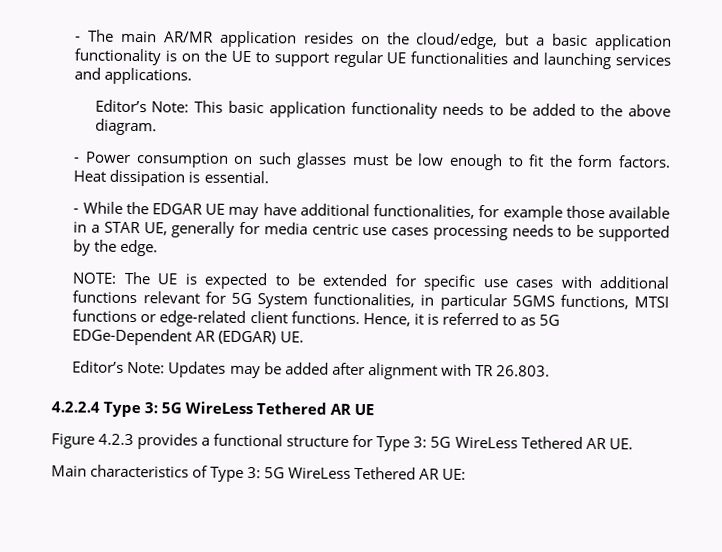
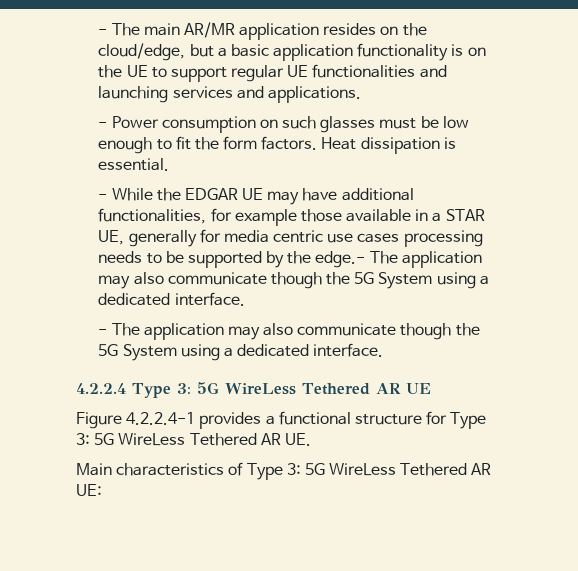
- Editor’s Note: This basic application functionality needs to be added to the above diagram.
- - While the EDGAR UE may have additional functionalities, for example those available in a STAR UE, generally for media centric use cases processing needs to be supported by the edge.
- NOTE: The UE is expected to be extended for specific use cases with additional functions relevant for 5G System functionalities, in particular 5GMS functions, MTSI functions or edge-related client functions. Hence, it is referred to as 5G EDGe-Dependent AR (EDGAR) UE.
- Editor’s Note: Updates may be added after alignment with TR 26.803.
+ - While the EDGAR UE may have additional functionalities, for example those available in a STAR UE, generally for media centric use cases processing needs to be supported by the edge.- The application may also communicate though the 5G System using a dedicated interface.
+ - The application may also communicate though the 5G System using a dedicated interface.
- Figure 4.2.3 provides a functional structure for Type 3: 5G WireLess Tethered AR UE.
+ Figure 4.2.2.4-1 provides a functional structure for Type 3: 5G WireLess Tethered AR UE.

